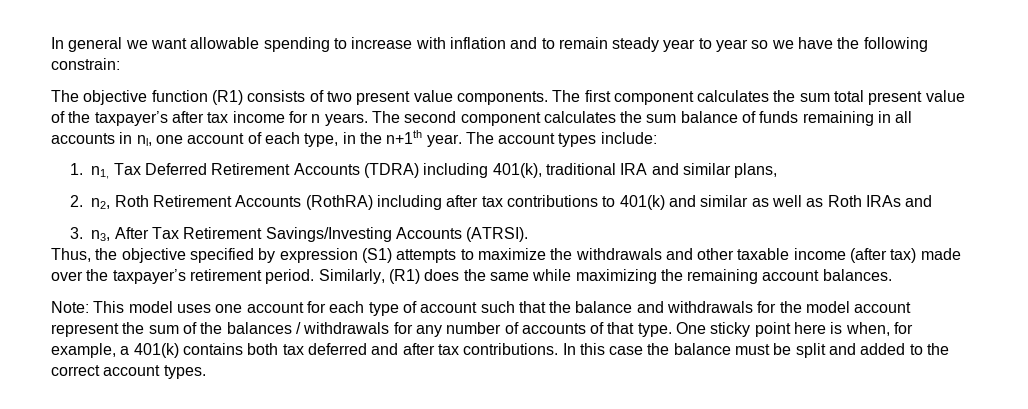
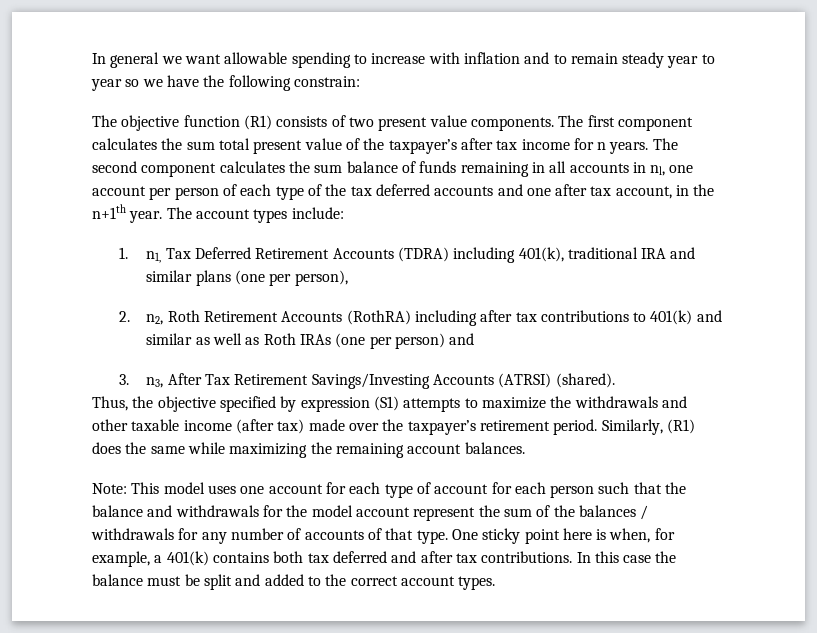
- The second component calculates the sum balance of funds remaining in all accounts in nl, one account of each type, in the n+1th year.
+ The second component calculates the sum balance of funds remaining in all accounts in nl, one account per person of each type of the tax deferred accounts and one after tax account, in the n+1th year.
- 1. n1, Tax Deferred Retirement Accounts (TDRA) including 401(k), traditional IRA and similar plans,
+ 1. n1, Tax Deferred Retirement Accounts (TDRA) including 401(k), traditional IRA and similar plans (one per person),
- 2. n2, Roth Retirement Accounts (RothRA) including after tax contributions to 401(k) and similar as well as Roth IRAs and
+ 2. n2, Roth Retirement Accounts (RothRA) including after tax contributions to 401(k) and similar as well as Roth IRAs (one per person) and
- 3. n3, After Tax Retirement Savings/Investing Accounts (ATRSI).
+ 3. n3, After Tax Retirement Savings/Investing Accounts (ATRSI) (shared).
- Note: This model uses one account for each type of account such that the balance and withdrawals for the model account represent the sum of the balances / withdrawals for any number of accounts of that type.
+ Note: This model uses one account for each type of account for each person such that the balance and withdrawals for the model account represent the sum of the balances / withdrawals for any number of accounts of that type.

